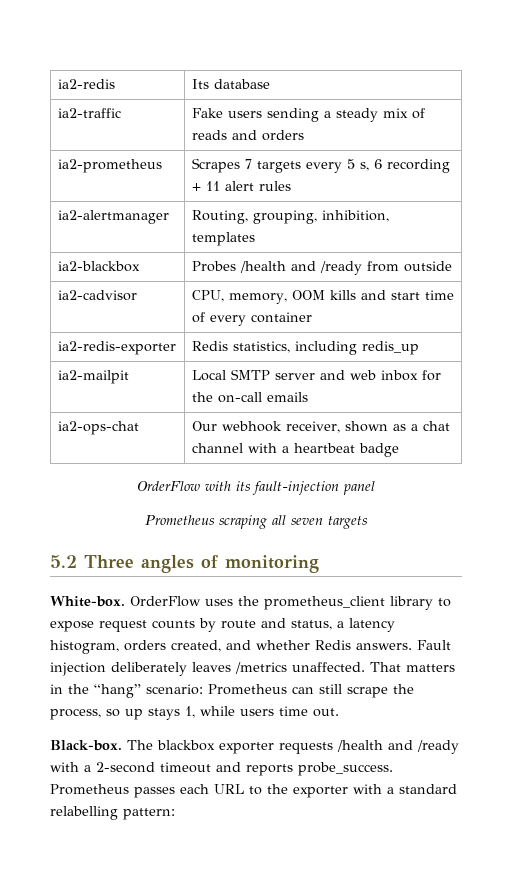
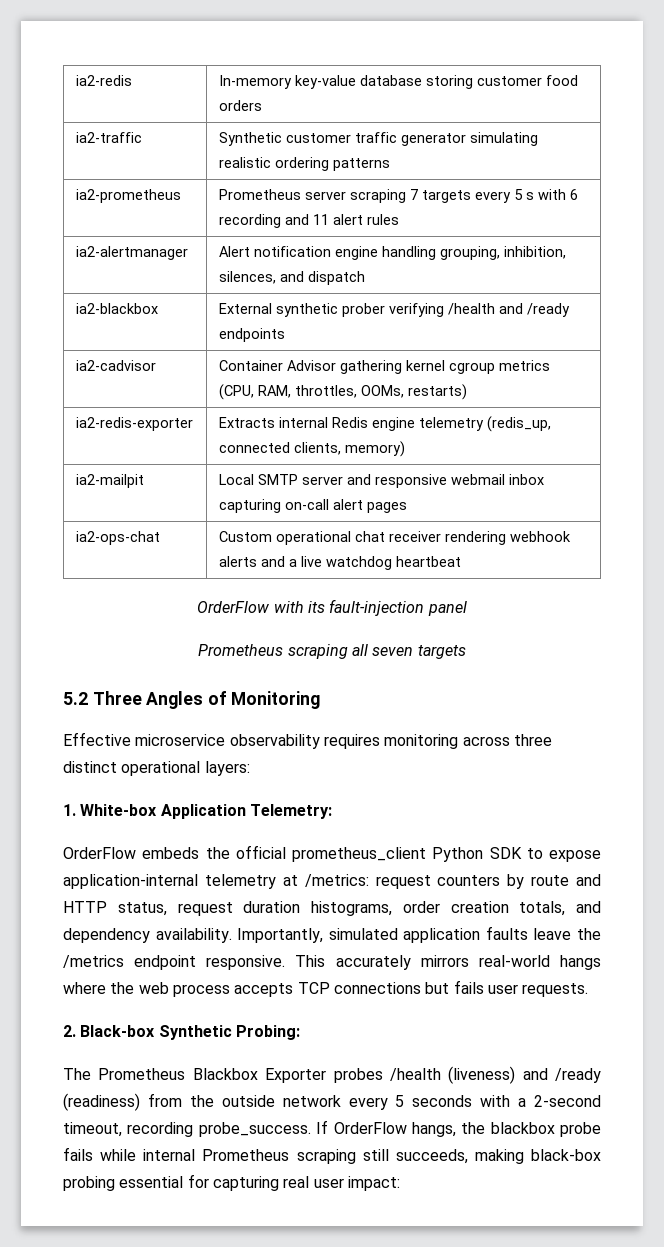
- ia2-redis | Its database
- ia2-traffic | Fake users sending a steady mix of reads and orders
- ia2-prometheus | Scrapes 7 targets every 5 s, 6 recording + 11 alert rules
+ ia2-redis | In-memory key-value database storing customer food orders
+ ia2-traffic | Synthetic customer traffic generator simulating realistic ordering patterns
+ ia2-prometheus | Prometheus server scraping 7 targets every 5 s with 6 recording and 11 alert rules
- ia2-alertmanager | Routing, grouping, inhibition, templates
- ia2-blackbox | Probes /health and /ready from outside
+ ia2-alertmanager | Alert notification engine handling grouping, inhibition, silences, and dispatch
+ ia2-blackbox | External synthetic prober verifying /health and /ready endpoints
- ia2-cadvisor | CPU, memory, OOM kills and start time of every container
- ia2-redis-exporter | Redis statistics, including redis_up
+ ia2-cadvisor | Container Advisor gathering kernel cgroup metrics (CPU, RAM, throttles, OOMs, restarts)
+ ia2-redis-exporter | Extracts internal Redis engine telemetry (redis_up, connected clients, memory)
- ia2-mailpit | Local SMTP server and web inbox for the on-call emails
- ia2-ops-chat | Our webhook receiver, shown as a chat channel with a heartbeat badge
+ ia2-mailpit | Local SMTP server and responsive webmail inbox capturing on-call alert pages
+ ia2-ops-chat | Custom operational chat receiver rendering webhook alerts and a live watchdog heartbeat
- 5.2 Three angles of monitoring
- White-box. OrderFlow uses the prometheus_client library to expose request counts by route and status, a latency histogram, orders created, and whether Redis answers. Fault injection deliberately leaves /metrics unaffected. That matters in the “hang” scenario: Prometheus can still scrape the process, so up stays 1, while users time out.
- Black-box. The blackbox exporter requests /health and /ready with a 2-second timeout and reports probe_success. Prometheus passes each URL to the exporter with a standard relabelling pattern:
+ 5.2 Three Angles of Monitoring
+ Effective microservice observability requires monitoring across three distinct operational layers:
+ 1. White-box Application Telemetry:
+ OrderFlow embeds the official prometheus_client Python SDK to expose application-internal telemetry at /metrics: request counters by route and HTTP status, request duration histograms, order creation totals, and dependency availability. Importantly, simulated application faults leave the /metrics endpoint responsive. This accurately mirrors real-world hangs where the web process accepts TCP connections but fails user requests.
+ 2. Black-box Synthetic Probing:
+ The Prometheus Blackbox Exporter probes /health (liveness) and /ready (readiness) from the outside network every 5 seconds with a 2-second timeout, recording probe_success. If OrderFlow hangs, the blackbox probe fails while internal Prometheus scraping still succeeds, making black-box probing essential for capturing real user impact:

